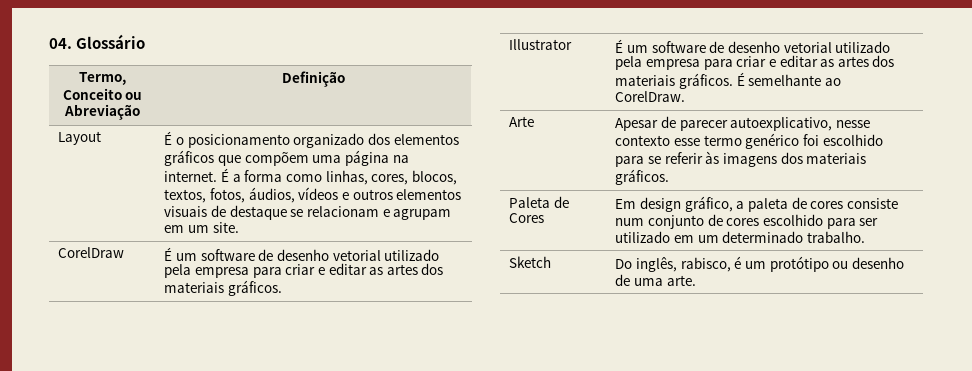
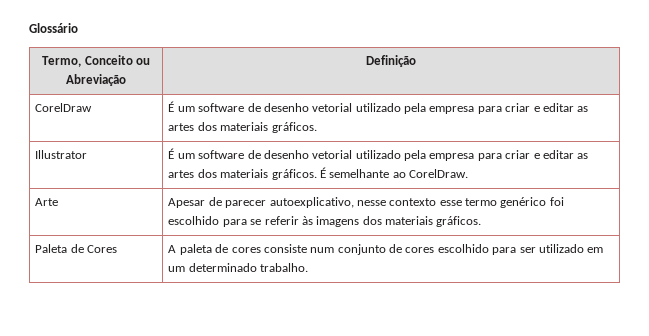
- 04. Glossário
+ Glossário
- Layout | É o posicionamento organizado dos elementos gráficos que compõem uma página na internet. É a forma como linhas, cores, blocos, textos, fotos, áudios, vídeos e outros elementos visuais de destaque se relacionam e agrupam em um site.
- Paleta de Cores | Em design gráfico, a paleta de cores consiste num conjunto de cores escolhido para ser utilizado em um determinado trabalho.
+ Paleta de Cores | A paleta de cores consiste num conjunto de cores escolhido para ser utilizado em um determinado trabalho.
- Sketch | Do inglês, rabisco, é um protótipo ou desenho de uma arte.

